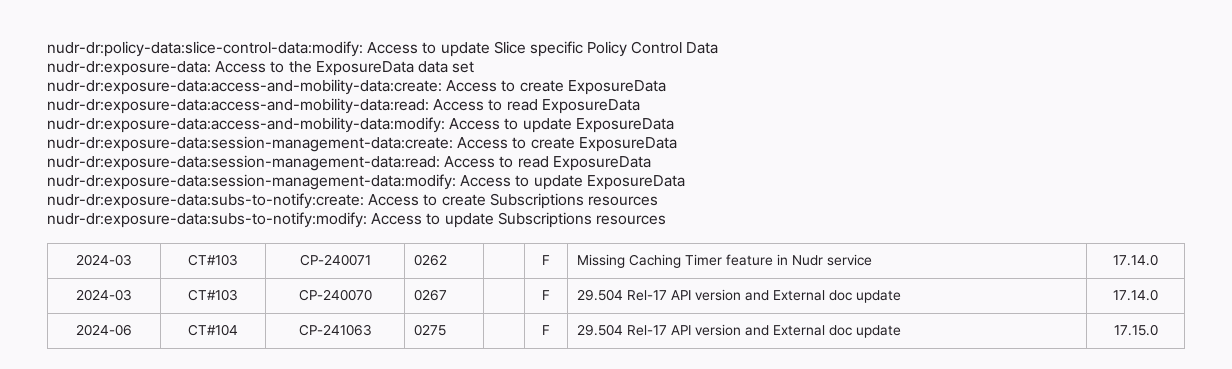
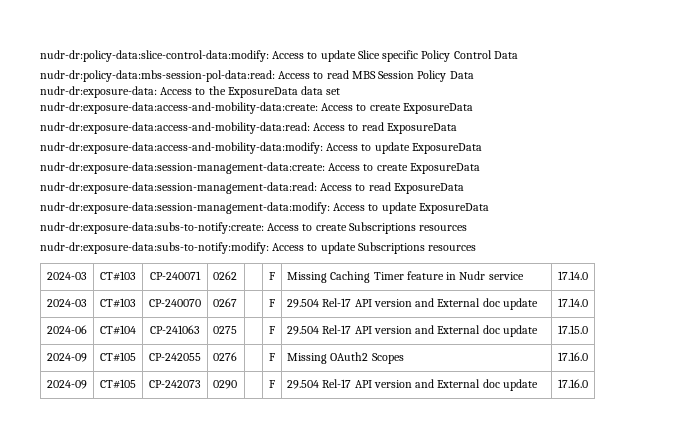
+ nudr-dr:policy-data:mbs-session-pol-data:read: Access to read MBS Session Policy Data
+ 2024-09 | CT#105 | CP-242055 | 0276 | | F | Missing OAuth2 Scopes | 17.16.0
+ 2024-09 | CT#105 | CP-242073 | 0290 | | F | 29.504 Rel-17 API version and External doc update | 17.16.0

